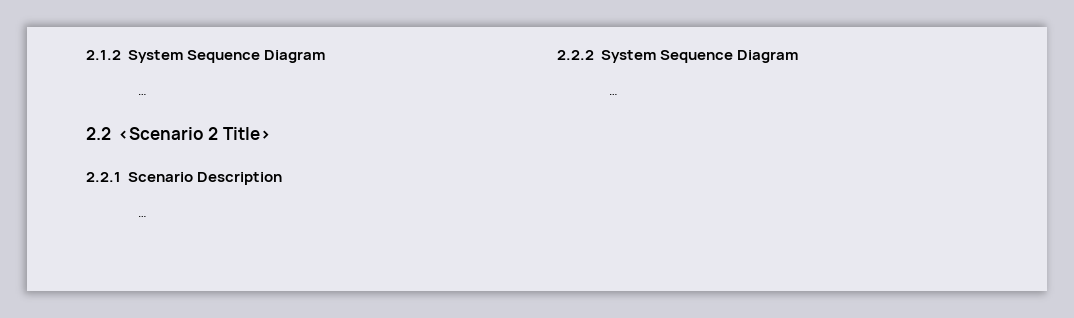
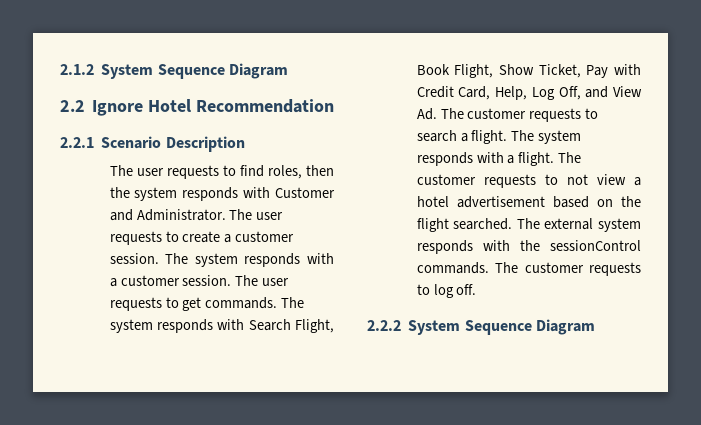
  2.1.2 System Sequence Diagram
- …
- 2.2 <Scenario 2 Title>
+ 2.2 Ignore Hotel Recommendation
  2.2.1 Scenario Description
- …
+ The user requests to find roles, then the system responds with Customer and Administrator. The user requests to create a customer session. The system responds with a customer session. The user requests to get commands. The system responds with Search Flight, Book Flight, Show Ticket, Pay with Credit Card, Help, Log Off, and View Ad. The customer requests to search a flight. The system responds with a flight. The customer requests to not view a hotel advertisement based on the flight searched. The external system responds with the sessionControl commands. The customer requests to log off.
  2.2.2 System Sequence Diagram
- …

